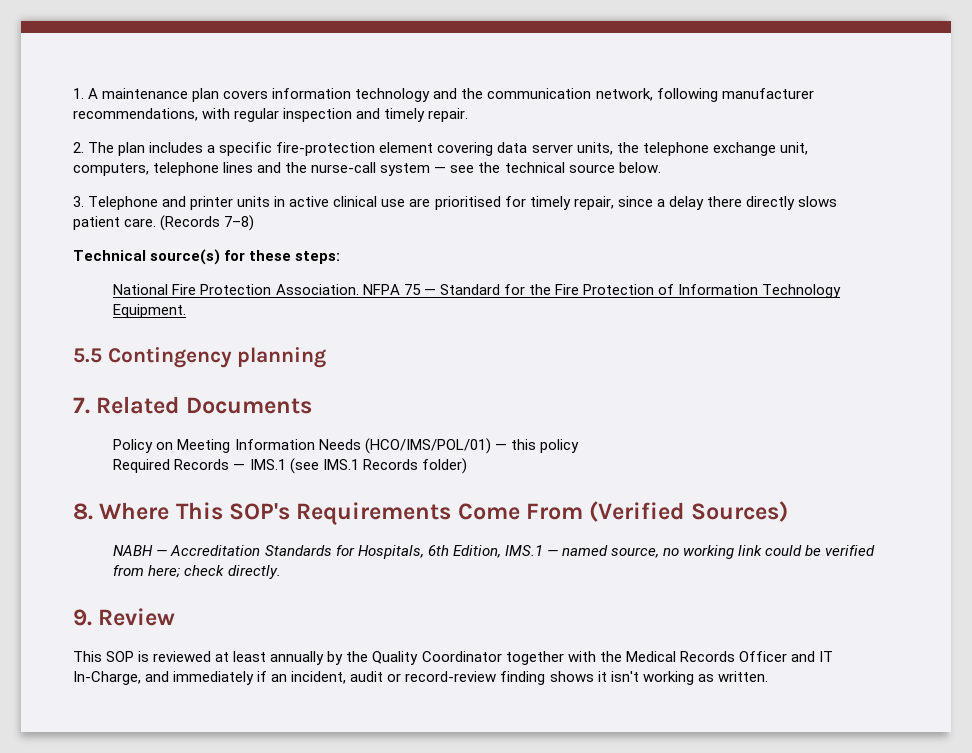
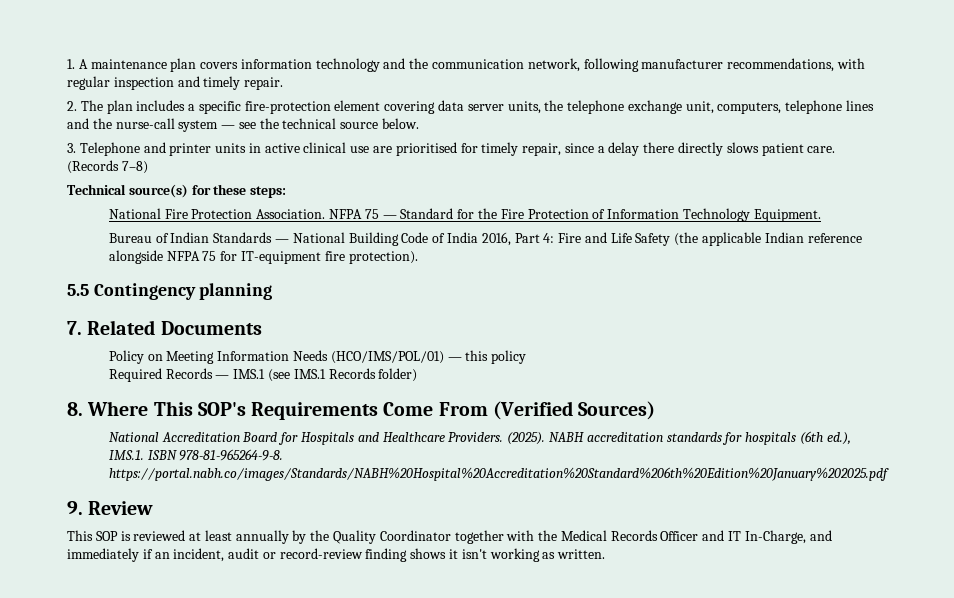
+ Bureau of Indian Standards — National Building Code of India 2016, Part 4: Fire and Life Safety (the applicable Indian reference alongside NFPA 75 for IT-equipment fire protection).
- NABH — Accreditation Standards for Hospitals, 6th Edition, IMS.1 — named source, no working link could be verified from here; check directly.
+ National Accreditation Board for Hospitals and Healthcare Providers. (2025). NABH accreditation standards for hospitals (6th ed.), IMS.1. ISBN 978-81-965264-9-8. https://portal.nabh.co/images/Standards/NABH%20Hospital%20Accreditation%20Standard%206th%20Edition%20January%202025.pdf

